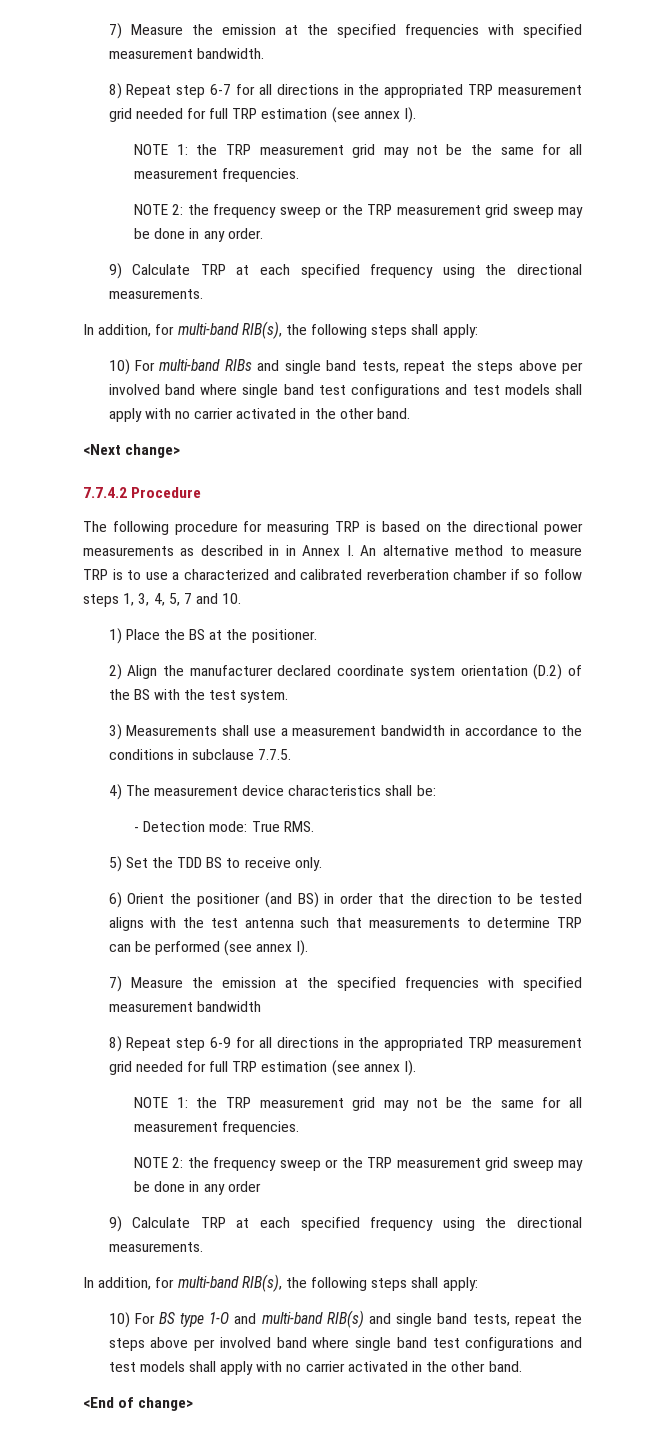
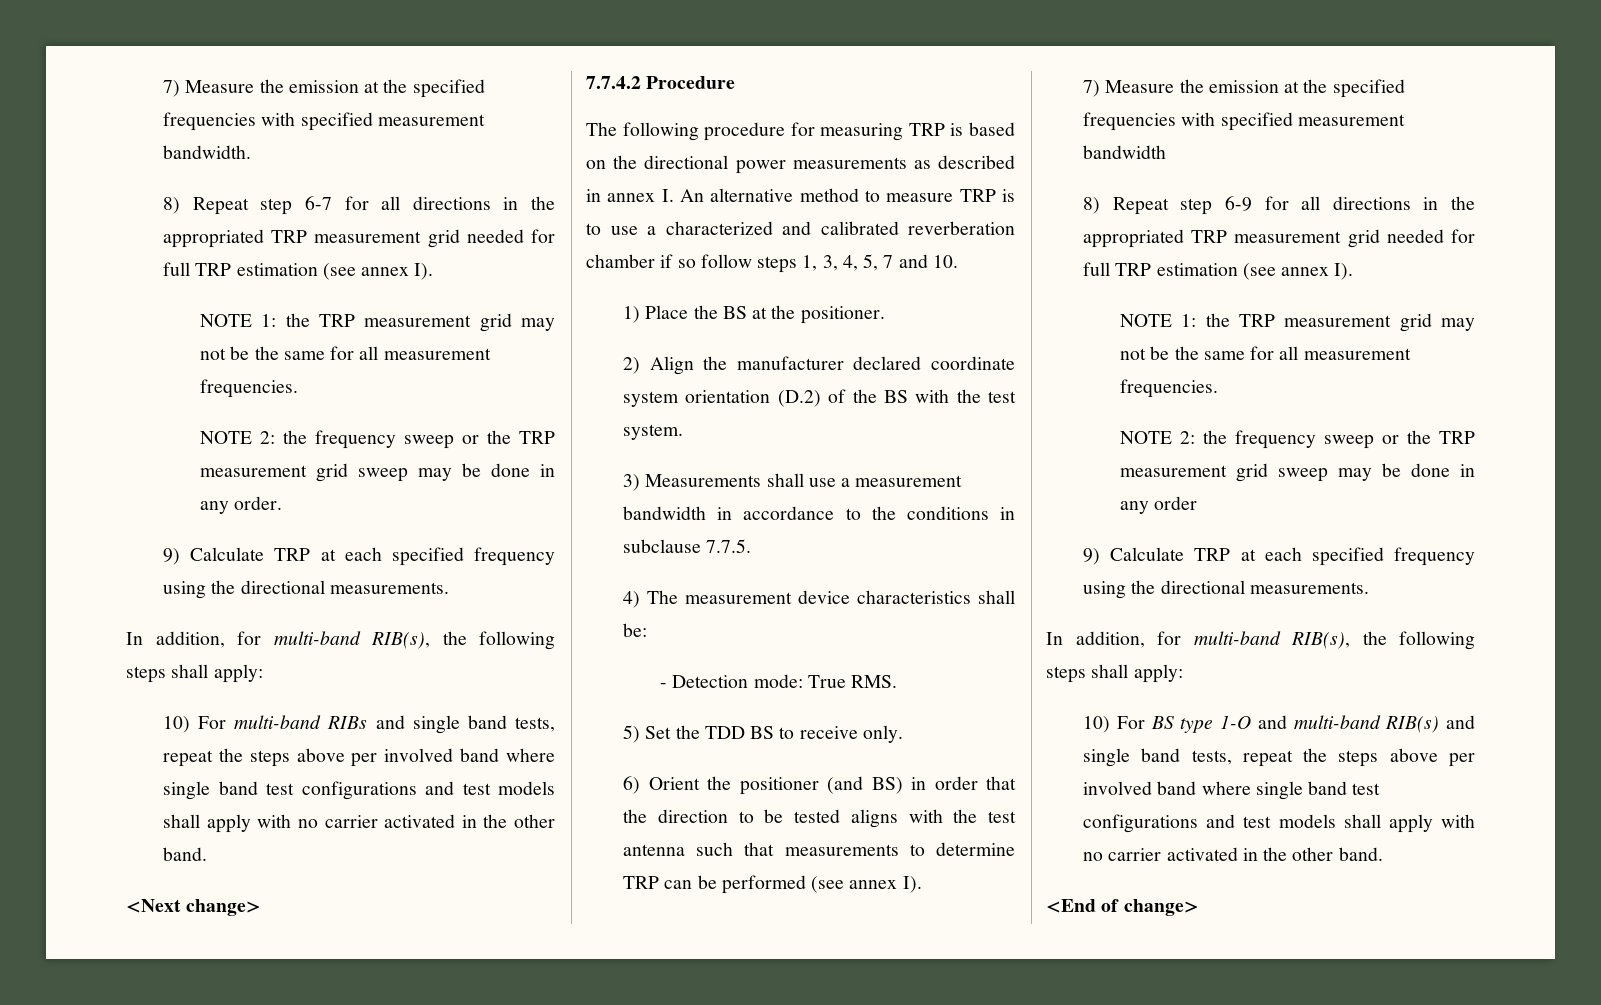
- The following procedure for measuring TRP is based on the directional power measurements as described in in Annex I. An alternative method to measure TRP is to use a characterized and calibrated reverberation chamber if so follow steps 1, 3, 4, 5, 7 and 10.
+ The following procedure for measuring TRP is based on the directional power measurements as described in annex I. An alternative method to measure TRP is to use a characterized and calibrated reverberation chamber if so follow steps 1, 3, 4, 5, 7 and 10.

